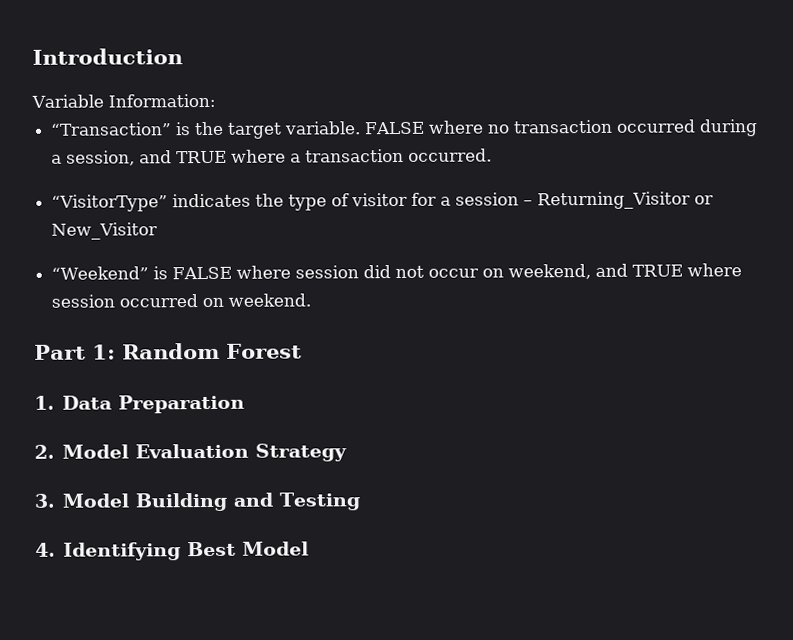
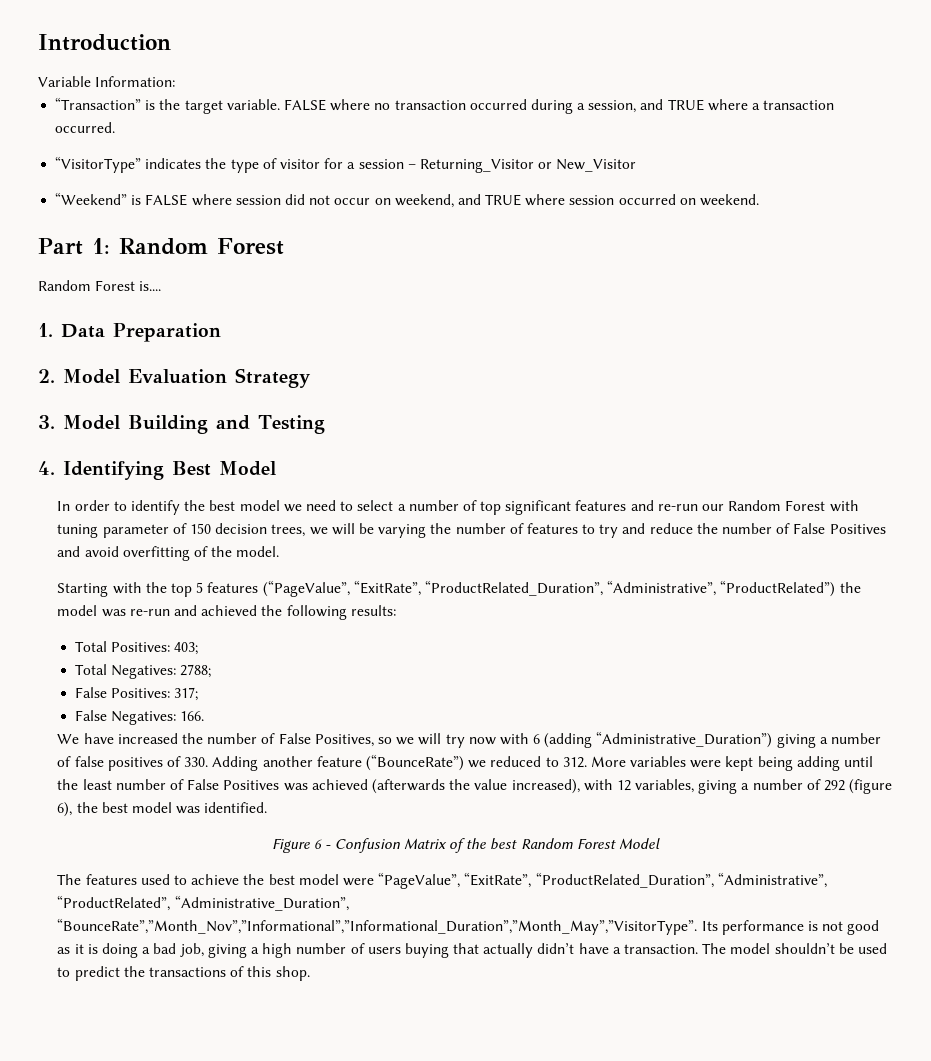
+ Random Forest is....
+ In order to identify the best model we need to select a number of top significant features and re-run our Random Forest with tuning parameter of 150 decision trees, we will be varying the number of features to try and reduce the number of False Positives and avoid overfitting of the model.
+ Starting with the top 5 features (“PageValue”, “ExitRate”, “ProductRelated_Duration”, “Administrative”, “ProductRelated”) the model was re-run and achieved the following results:
+ Total Positives: 403;
+ Total Negatives: 2788;
+ False Positives: 317;
+ False Negatives: 166.
+ We have increased the number of False Positives, so we will try now with 6 (adding “Administrative_Duration”) giving a number of false positives of 330. Adding another feature (“BounceRate”) we reduced to 312. More variables were kept being adding until the least number of False Positives was achieved (afterwards the value increased), with 12 variables, giving a number of 292 (figure 6), the best model was identified.
+ Figure 6 - Confusion Matrix of the best Random Forest Model
+ The features used to achieve the best model were “PageValue”, “ExitRate”, “ProductRelated_Duration”, “Administrative”, “ProductRelated”, “Administrative_Duration”, “BounceRate”,”Month_Nov”,”Informational”,”Informational_Duration”,”Month_May”,”VisitorType”. Its performance is not good as it is doing a bad job, giving a high number of users buying that actually didn’t have a transaction. The model shouldn’t be used to predict the transactions of this shop.

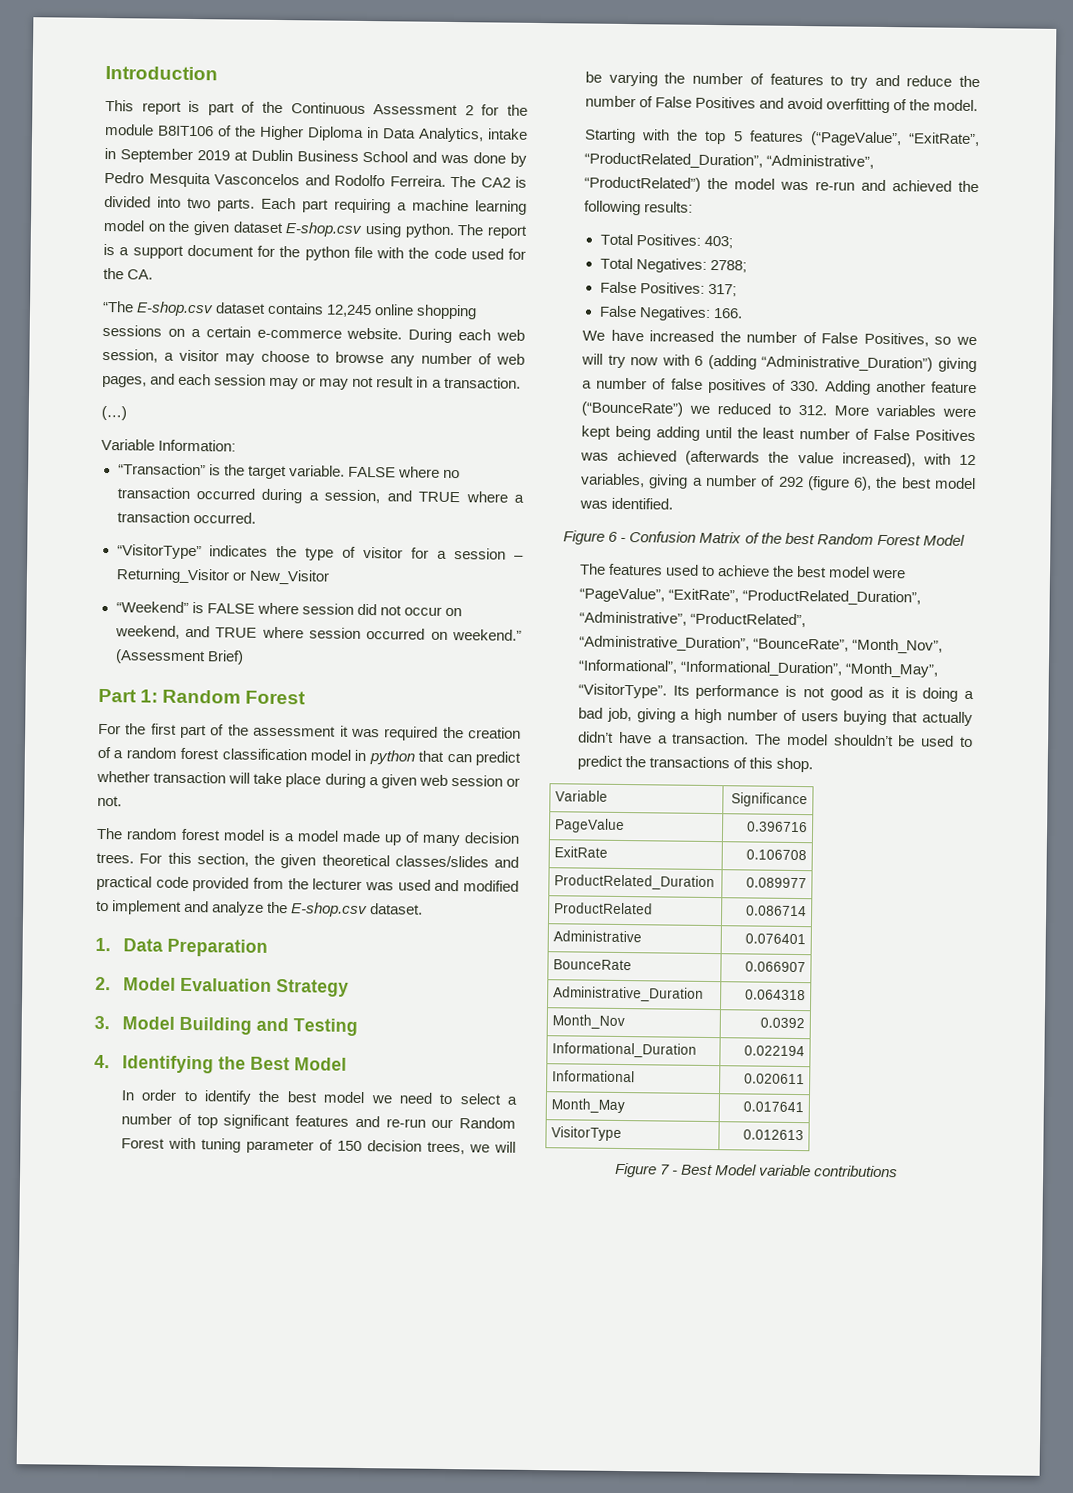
+ This report is part of the Continuous Assessment 2 for the module B8IT106 of the Higher Diploma in Data Analytics, intake in September 2019 at Dublin Business School and was done by Pedro Mesquita Vasconcelos and Rodolfo Ferreira. The CA2 is divided into two parts. Each part requiring a machine learning model on the given dataset E-shop.csv using python. The report is a support document for the python file with the code used for the CA.
+ “The E-shop.csv dataset contains 12,245 online shopping sessions on a certain e-commerce website. During each web session, a visitor may choose to browse any number of web pages, and each session may or may not result in a transaction.
+ (…)
- “Weekend” is FALSE where session did not occur on weekend, and TRUE where session occurred on weekend.
+ “Weekend” is FALSE where session did not occur on weekend, and TRUE where session occurred on weekend.” (Assessment Brief)
- Random Forest is....
+ For the first part of the assessment it was required the creation of a random forest classification model in python that can predict whether transaction will take place during a given web session or not.
+ The random forest model is a model made up of many decision trees. For this section, the given theoretical classes/slides and practical code provided from the lecturer was used and modified to implement and analyze the E-shop.csv dataset.
- 4. Identifying Best Model
+ 4. Identifying the Best Model
- The features used to achieve the best model were “PageValue”, “ExitRate”, “ProductRelated_Duration”, “Administrative”, “ProductRelated”, “Administrative_Duration”, “BounceRate”,”Month_Nov”,”Informational”,”Informational_Duration”,”Month_May”,”VisitorType”.
+ The features used to achieve the best model were “PageValue”, “ExitRate”, “ProductRelated_Duration”, “Administrative”, “ProductRelated”, “Administrative_Duration”, “BounceRate”, “Month_Nov”, “Informational”, “Informational_Duration”, “Month_May”, “VisitorType”.
+ Variable | Significance
+ PageValue | 0.396716
+ ExitRate | 0.106708
+ ProductRelated_Duration | 0.089977
+ ProductRelated | 0.086714
+ Administrative | 0.076401
+ BounceRate | 0.066907
+ Administrative_Duration | 0.064318
+ Month_Nov | 0.0392
+ Informational_Duration | 0.022194
+ Informational | 0.020611
+ Month_May | 0.017641
+ VisitorType | 0.012613
+ Figure 7 - Best Model variable contributions

